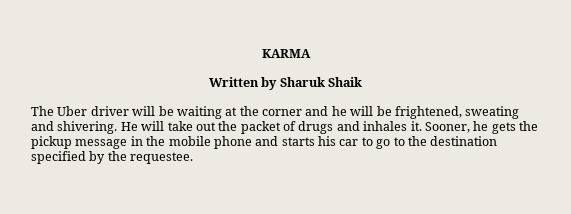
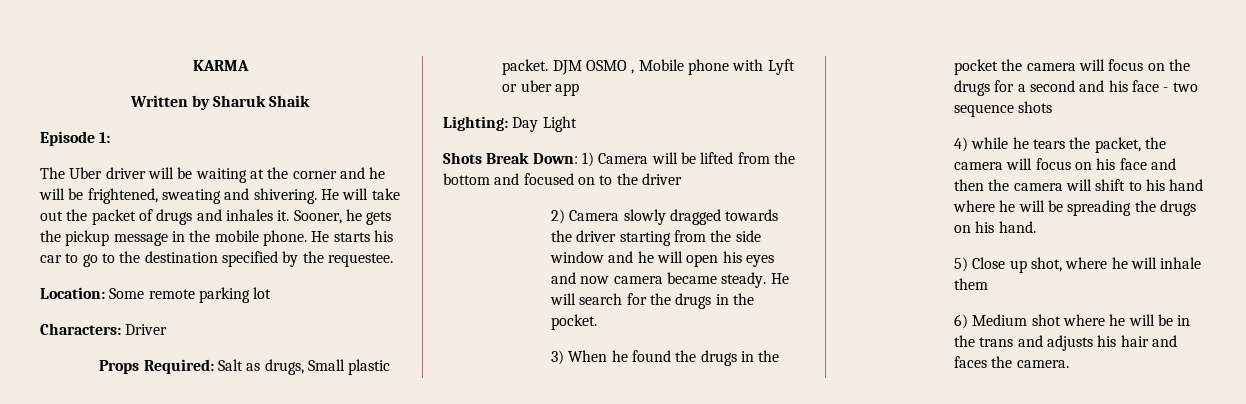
+ Episode 1:
- Sooner, he gets the pickup message in the mobile phone and starts his car to go to the destination specified by the requestee.
+ Sooner, he gets the pickup message in the mobile phone. He starts his car to go to the destination specified by the requestee.
+ Location: Some remote parking lot
+ Characters: Driver
+ Props Required: Salt as drugs, Small plastic packet. DJM OSMO , Mobile phone with Lyft or uber app
+ Lighting: Day Light
+ Shots Break Down: 1) Camera will be lifted from the bottom and focused on to the driver
+ 2) Camera slowly dragged towards the driver starting from the side window and he will open his eyes and now camera became steady. He will search for the drugs in the pocket.
+ 3) When he found the drugs in the pocket the camera will focus on the drugs for a second and his face - two sequence shots
+ 4) while he tears the packet, the camera will focus on his face and then the camera will shift to his hand where he will be spreading the drugs on his hand.
+ 5) Close up shot, where he will inhale them
+ 6) Medium shot where he will be in the trans and adjusts his hair and faces the camera.

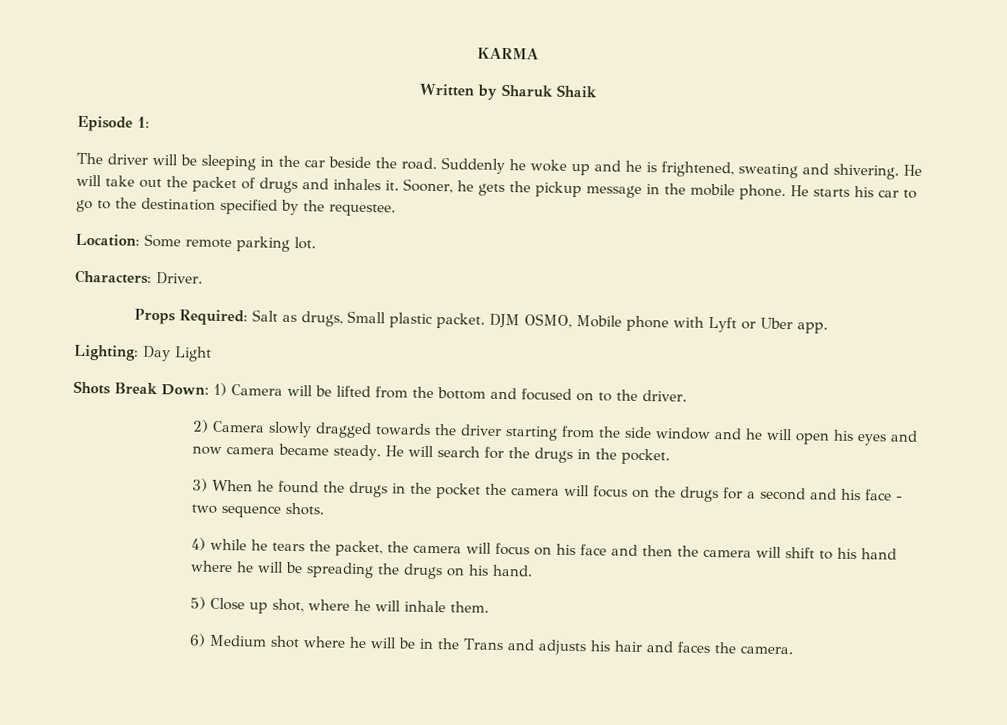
- The Uber driver will be waiting at the corner and he will be frightened, sweating and shivering.
+ The driver will be sleeping in the car beside the road. Suddenly he woke up and he is frightened, sweating and shivering.
- Location: Some remote parking lot
+ Location: Some remote parking lot.
- Characters: Driver
+ Characters: Driver.
- DJM OSMO , Mobile phone with Lyft or uber app
+ DJM OSMO, Mobile phone with Lyft or Uber app.
- Shots Break Down: 1) Camera will be lifted from the bottom and focused on to the driver
+ Shots Break Down: 1) Camera will be lifted from the bottom and focused on to the driver.
- 3) When he found the drugs in the pocket the camera will focus on the drugs for a second and his face - two sequence shots
+ 3) When he found the drugs in the pocket the camera will focus on the drugs for a second and his face - two sequence shots.
- 5) Close up shot, where he will inhale them
+ 5) Close up shot, where he will inhale them.
- 6) Medium shot where he will be in the trans and adjusts his hair and faces the camera.
+ 6) Medium shot where he will be in the Trans and adjusts his hair and faces the camera.

